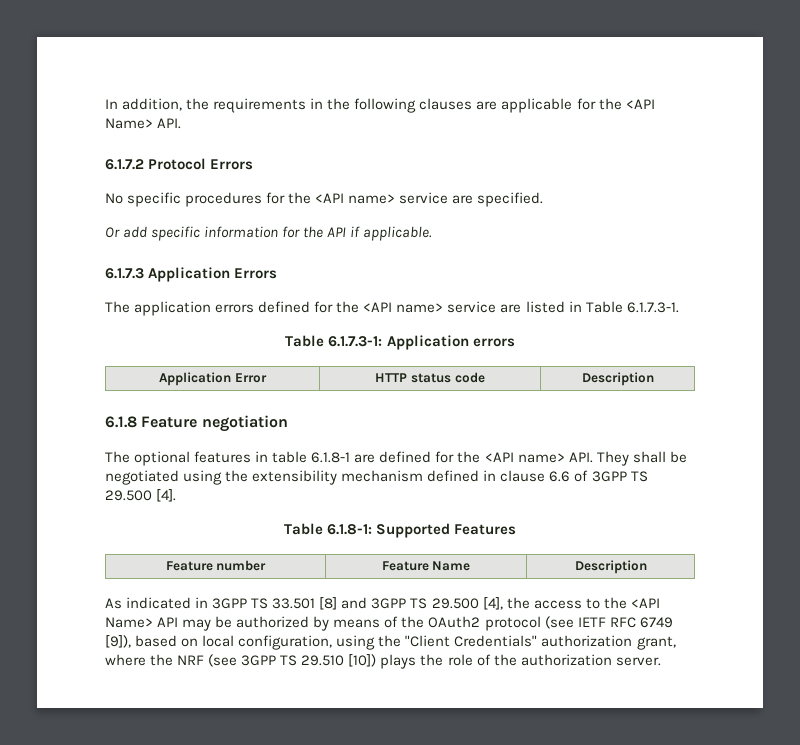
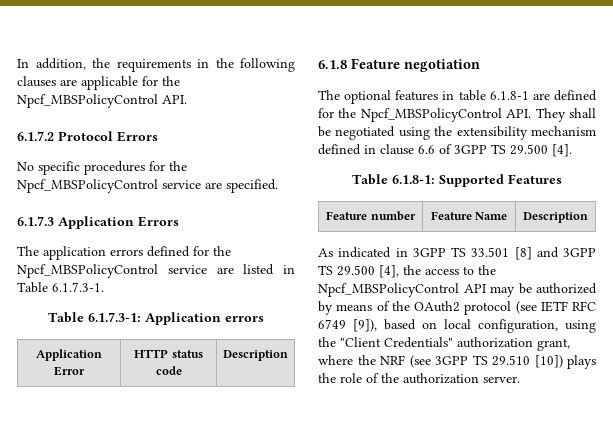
- In addition, the requirements in the following clauses are applicable for the <API Name> API.
+ In addition, the requirements in the following clauses are applicable for the Npcf_MBSPolicyControl API.
- No specific procedures for the <API name> service are specified.
+ No specific procedures for the Npcf_MBSPolicyControl service are specified.
- Or add specific information for the API if applicable.
- The application errors defined for the <API name> service are listed in Table 6.1.7.3-1.
+ The application errors defined for the Npcf_MBSPolicyControl service are listed in Table 6.1.7.3-1.
- The optional features in table 6.1.8-1 are defined for the <API name> API. They shall be negotiated using the extensibility mechanism defined in clause 6.6 of 3GPP TS 29.500 [4].
+ The optional features in table 6.1.8-1 are defined for the Npcf_MBSPolicyControl API. They shall be negotiated using the extensibility mechanism defined in clause 6.6 of 3GPP TS 29.500 [4].
- As indicated in 3GPP TS 33.501 [8] and 3GPP TS 29.500 [4], the access to the <API Name> API may be authorized by means of the OAuth2 protocol (see IETF RFC 6749 [9]), based on local configuration, using the "Client Credentials" authorization grant, where the NRF (see 3GPP TS 29.510 [10]) plays the role of the authorization server.
+ As indicated in 3GPP TS 33.501 [8] and 3GPP TS 29.500 [4], the access to the Npcf_MBSPolicyControl API may be authorized by means of the OAuth2 protocol (see IETF RFC 6749 [9]), based on local configuration, using the "Client Credentials" authorization grant, where the NRF (see 3GPP TS 29.510 [10]) plays the role of the authorization server.

